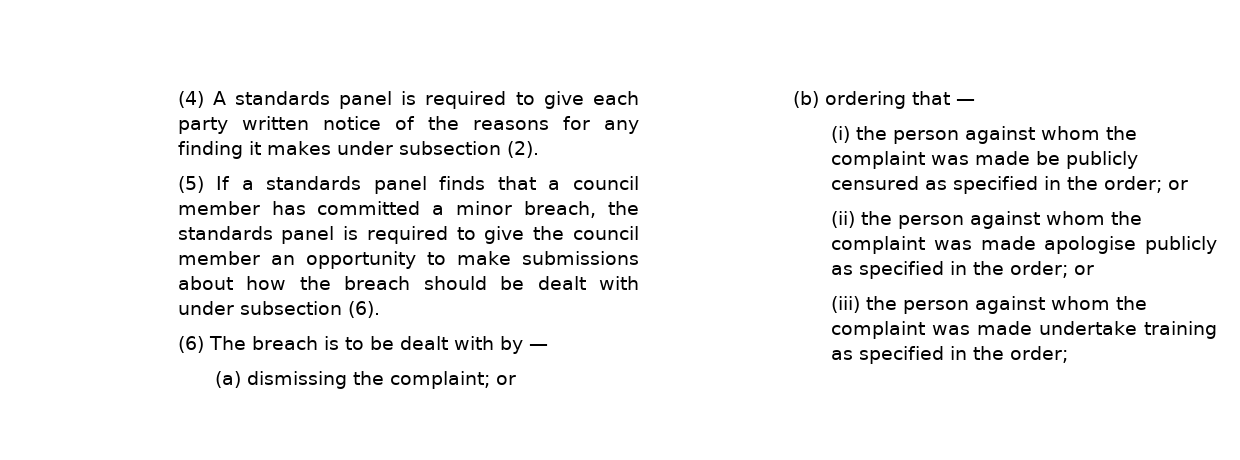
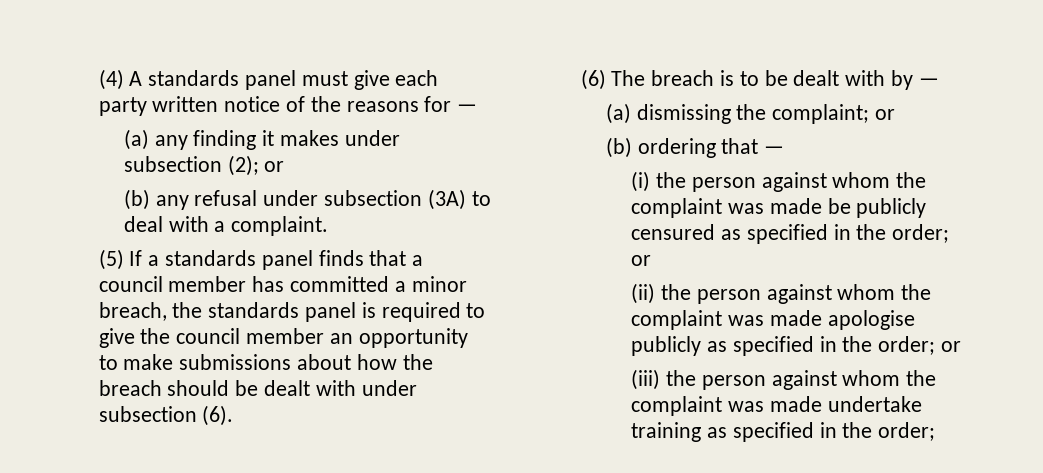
- (4) A standards panel is required to give each party written notice of the reasons for any finding it makes under subsection (2).
+ (4) A standards panel must give each party written notice of the reasons for —
+ (a) any finding it makes under subsection (2); or
+ (b) any refusal under subsection (3A) to deal with a complaint.

